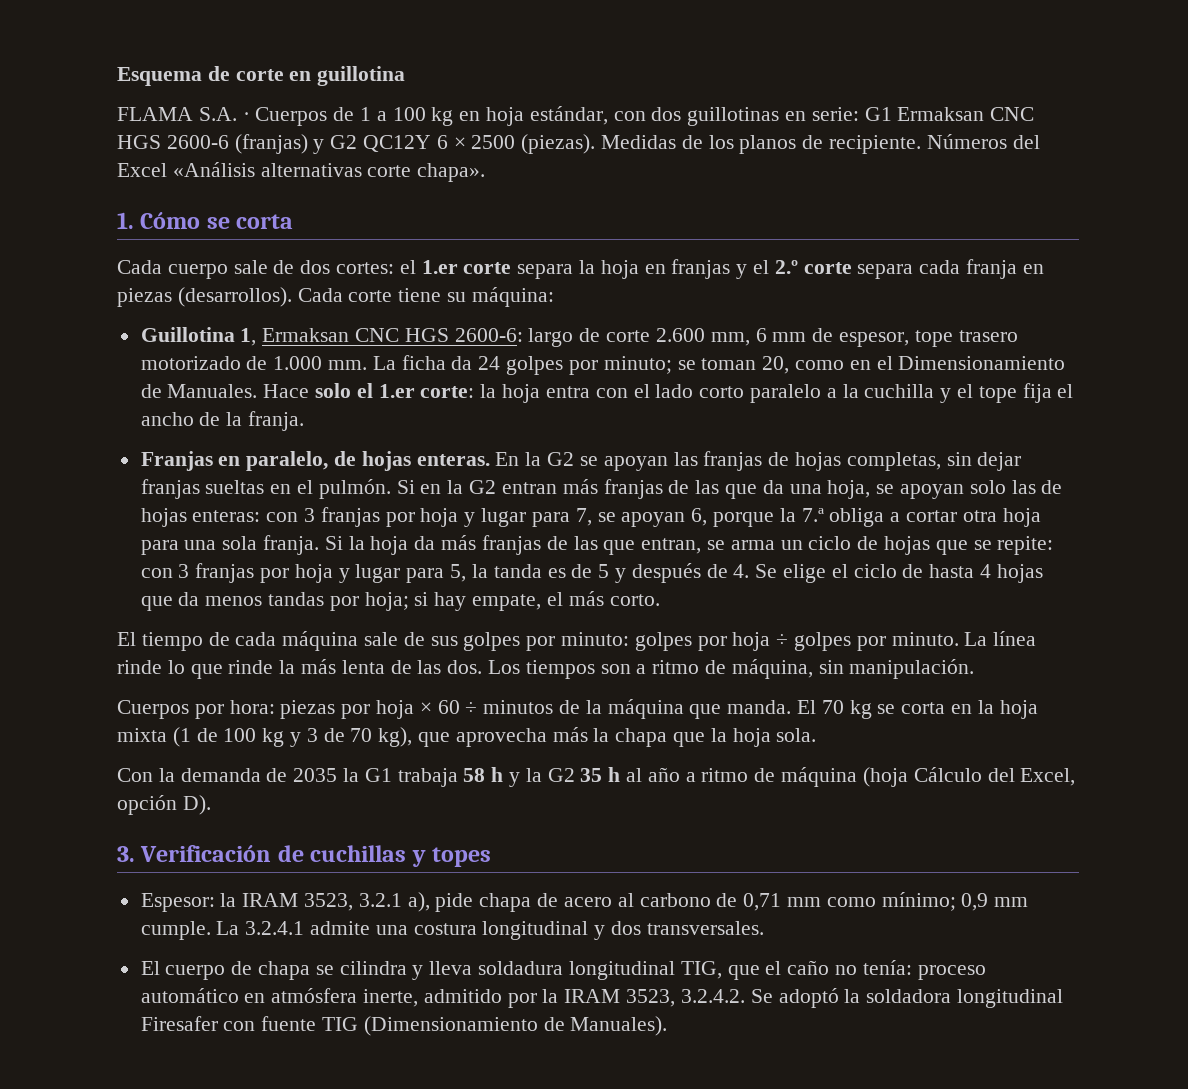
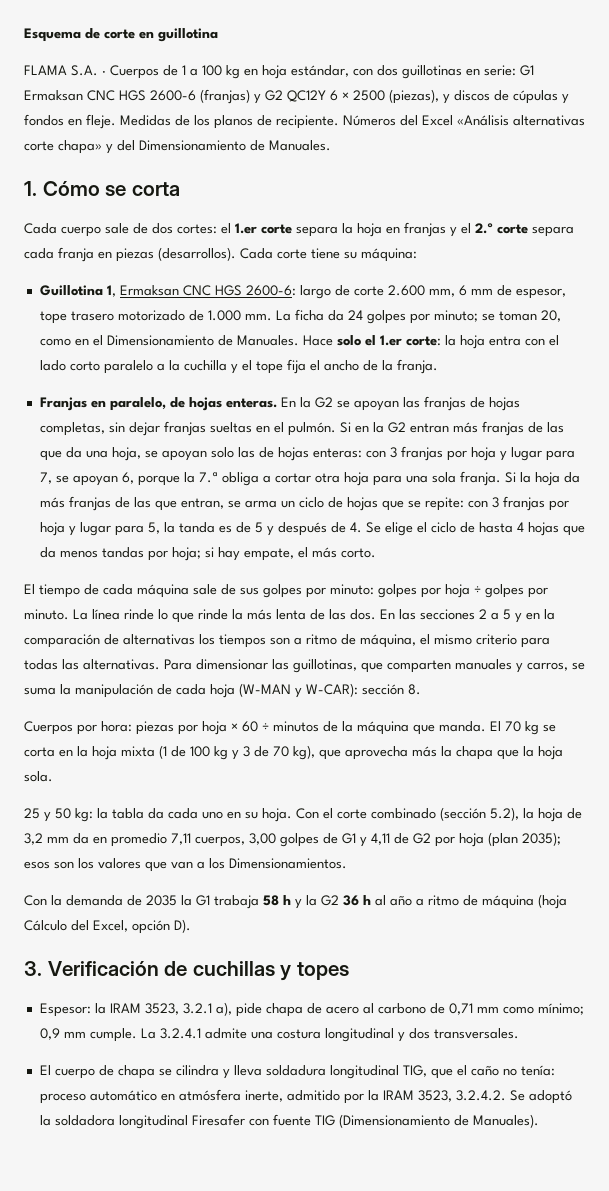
- FLAMA S.A. · Cuerpos de 1 a 100 kg en hoja estándar, con dos guillotinas en serie: G1 Ermaksan CNC HGS 2600-6 (franjas) y G2 QC12Y 6 × 2500 (piezas).
+ FLAMA S.A. · Cuerpos de 1 a 100 kg en hoja estándar, con dos guillotinas en serie: G1 Ermaksan CNC HGS 2600-6 (franjas) y G2 QC12Y 6 × 2500 (piezas), y discos de cúpulas y fondos en fleje.
- Números del Excel «Análisis alternativas corte chapa».
+ Números del Excel «Análisis alternativas corte chapa» y del Dimensionamiento de Manuales.
- Los tiempos son a ritmo de máquina, sin manipulación.
+ En las secciones 2 a 5 y en la comparación de alternativas los tiempos son a ritmo de máquina, el mismo criterio para todas las alternativas. Para dimensionar las guillotinas, que comparten manuales y carros, se suma la manipulación de cada hoja (W-MAN y W-CAR): sección 8.
+ 25 y 50 kg: la tabla da cada uno en su hoja. Con el corte combinado (sección 5.2), la hoja de 3,2 mm da en promedio 7,11 cuerpos, 3,00 golpes de G1 y 4,11 de G2 por hoja (plan 2035); esos son los valores que van a los Dimensionamientos.
- Con la demanda de 2035 la G1 trabaja 58 h y la G2 35 h al año a ritmo de máquina (hoja Cálculo del Excel, opción D).
+ Con la demanda de 2035 la G1 trabaja 58 h y la G2 36 h al año a ritmo de máquina (hoja Cálculo del Excel, opción D).

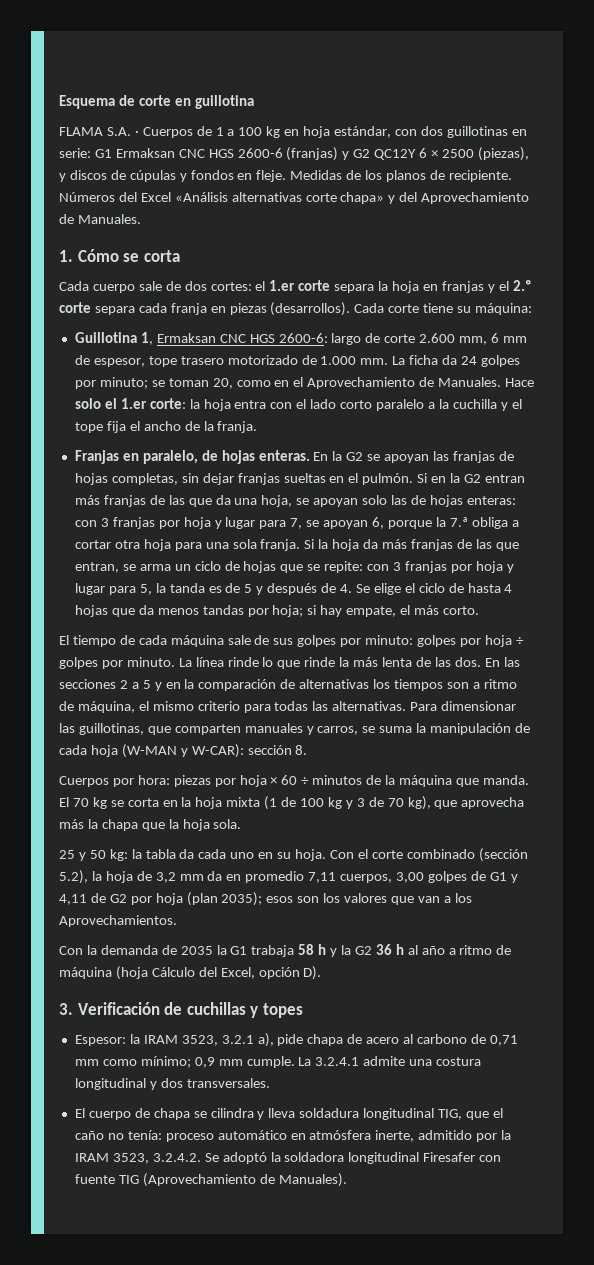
- Números del Excel «Análisis alternativas corte chapa» y del Dimensionamiento de Manuales.
+ Números del Excel «Análisis alternativas corte chapa» y del Aprovechamiento de Manuales.
- La ficha da 24 golpes por minuto; se toman 20, como en el Dimensionamiento de Manuales.
+ La ficha da 24 golpes por minuto; se toman 20, como en el Aprovechamiento de Manuales.
- Con el corte combinado (sección 5.2), la hoja de 3,2 mm da en promedio 7,11 cuerpos, 3,00 golpes de G1 y 4,11 de G2 por hoja (plan 2035); esos son los valores que van a los Dimensionamientos.
+ Con el corte combinado (sección 5.2), la hoja de 3,2 mm da en promedio 7,11 cuerpos, 3,00 golpes de G1 y 4,11 de G2 por hoja (plan 2035); esos son los valores que van a los Aprovechamientos.
- El cuerpo de chapa se cilindra y lleva soldadura longitudinal TIG, que el caño no tenía: proceso automático en atmósfera inerte, admitido por la IRAM 3523, 3.2.4.2. Se adoptó la soldadora longitudinal Firesafer con fuente TIG (Dimensionamiento de Manuales).
+ El cuerpo de chapa se cilindra y lleva soldadura longitudinal TIG, que el caño no tenía: proceso automático en atmósfera inerte, admitido por la IRAM 3523, 3.2.4.2. Se adoptó la soldadora longitudinal Firesafer con fuente TIG (Aprovechamiento de Manuales).

